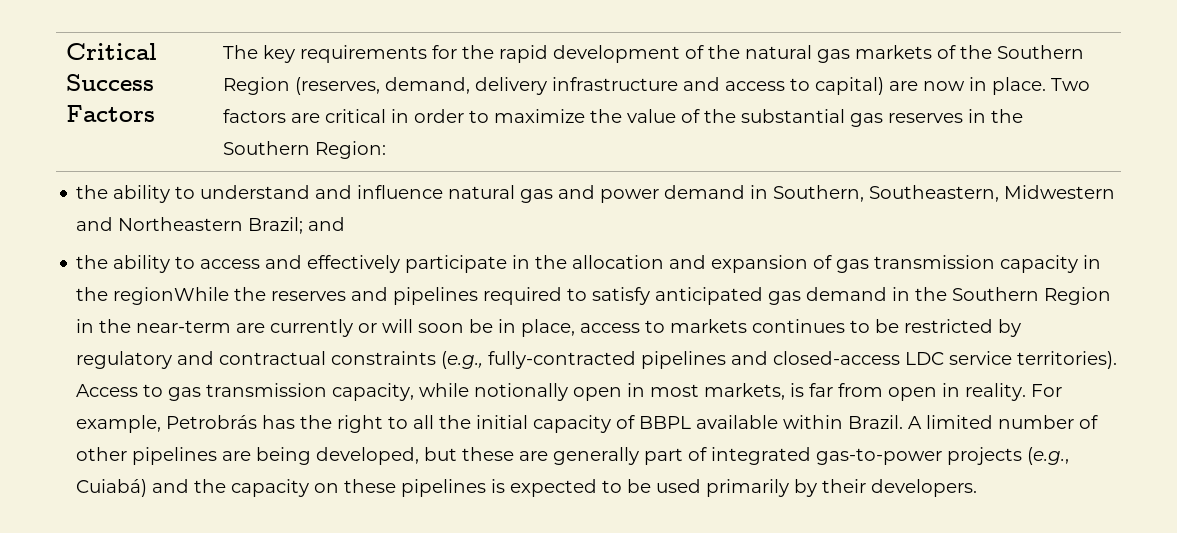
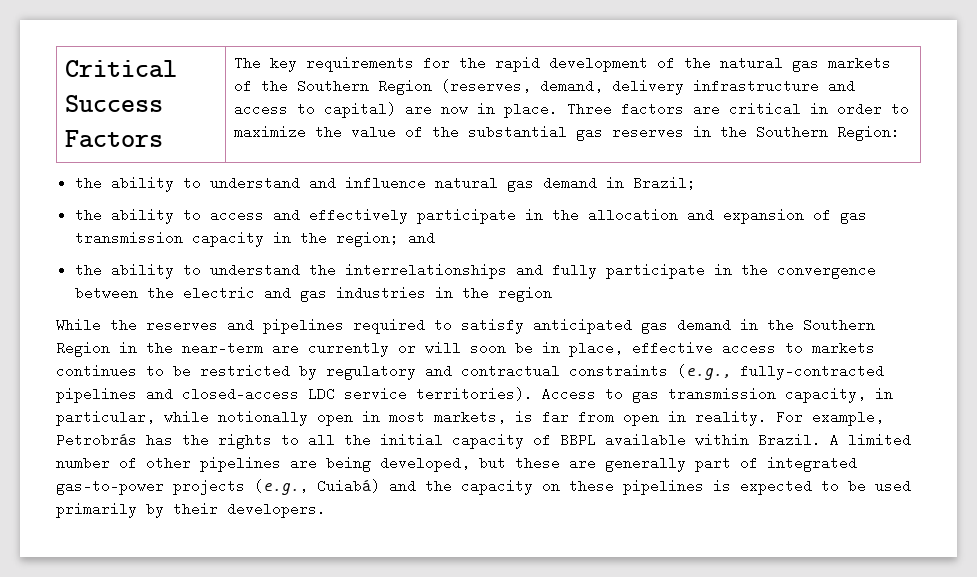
- Two factors are critical in order to maximize the value of the substantial gas reserves in the Southern Region:
+ Three factors are critical in order to maximize the value of the substantial gas reserves in the Southern Region:
- the ability to understand and influence natural gas and power demand in Southern, Southeastern, Midwestern and Northeastern Brazil; and
+ the ability to understand and influence natural gas demand in Brazil;
- the ability to access and effectively participate in the allocation and expansion of gas transmission capacity in the regionWhile the reserves and pipelines required to satisfy anticipated gas demand in the Southern Region in the near-term are currently or will soon be in place, access to markets continues to be restricted by regulatory and contractual constraints (e.g., fully-contracted pipelines and closed-access LDC service territories).
+ the ability to access and effectively participate in the allocation and expansion of gas transmission capacity in the region; and
+ the ability to understand the interrelationships and fully participate in the convergence between the electric and gas industries in the region
+ While the reserves and pipelines required to satisfy anticipated gas demand in the Southern Region in the near-term are currently or will soon be in place, effective access to markets continues to be restricted by regulatory and contractual constraints (e.g., fully-contracted pipelines and closed-access LDC service territories).
- Access to gas transmission capacity, while notionally open in most markets, is far from open in reality.
+ Access to gas transmission capacity, in particular, while notionally open in most markets, is far from open in reality.
- For example, Petrobrás has the right to all the initial capacity of BBPL available within Brazil.
+ For example, Petrobrás has the rights to all the initial capacity of BBPL available within Brazil.

